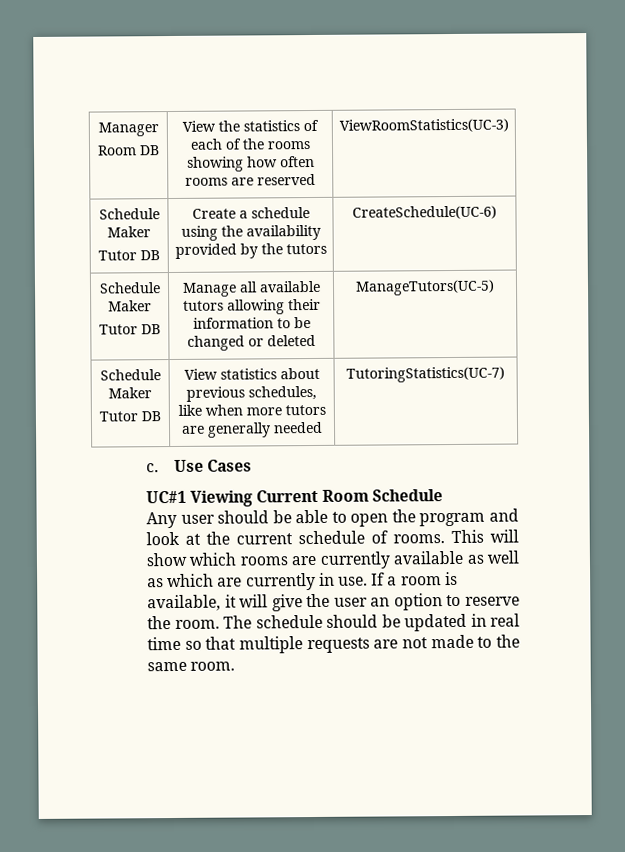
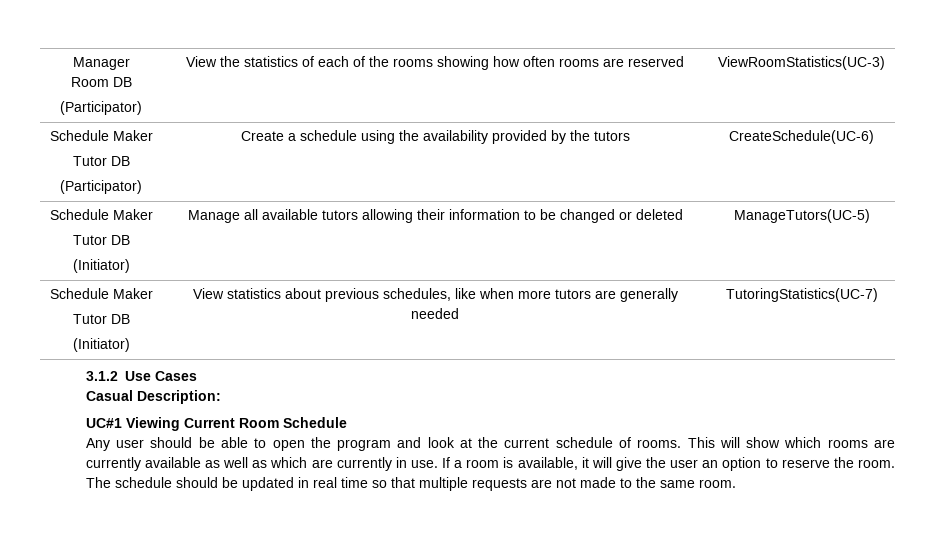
  Manager
- Room DB | View the statistics of each of the rooms showing how often rooms are reserved | ViewRoomStatistics(UC-3)
+ Room DB
+ (Participator) | View the statistics of each of the rooms showing how often rooms are reserved | ViewRoomStatistics(UC-3)
  Schedule Maker
- Tutor DB | Create a schedule using the availability provided by the tutors | CreateSchedule(UC-6)
+ Tutor DB
+ (Participator) | Create a schedule using the availability provided by the tutors | CreateSchedule(UC-6)
  Schedule Maker
- Tutor DB | Manage all available tutors allowing their information to be changed or deleted | ManageTutors(UC-5)
+ Tutor DB
+ (Initiator) | Manage all available tutors allowing their information to be changed or deleted | ManageTutors(UC-5)
  Schedule Maker
- Tutor DB | View statistics about previous schedules, like when more tutors are generally needed | TutoringStatistics(UC-7)
+ Tutor DB
+ (Initiator) | View statistics about previous schedules, like when more tutors are generally needed | TutoringStatistics(UC-7)
- c. Use Cases
+ 3.1.2 Use Cases
+ Casual Description:

